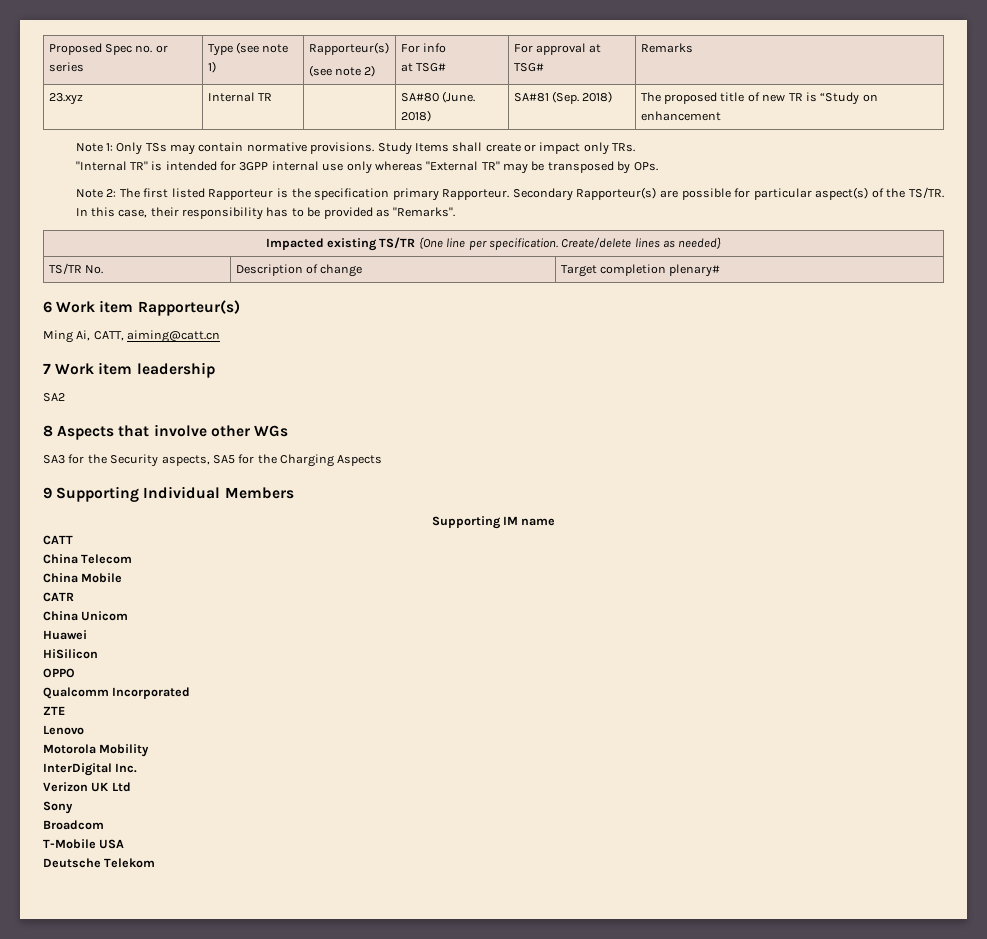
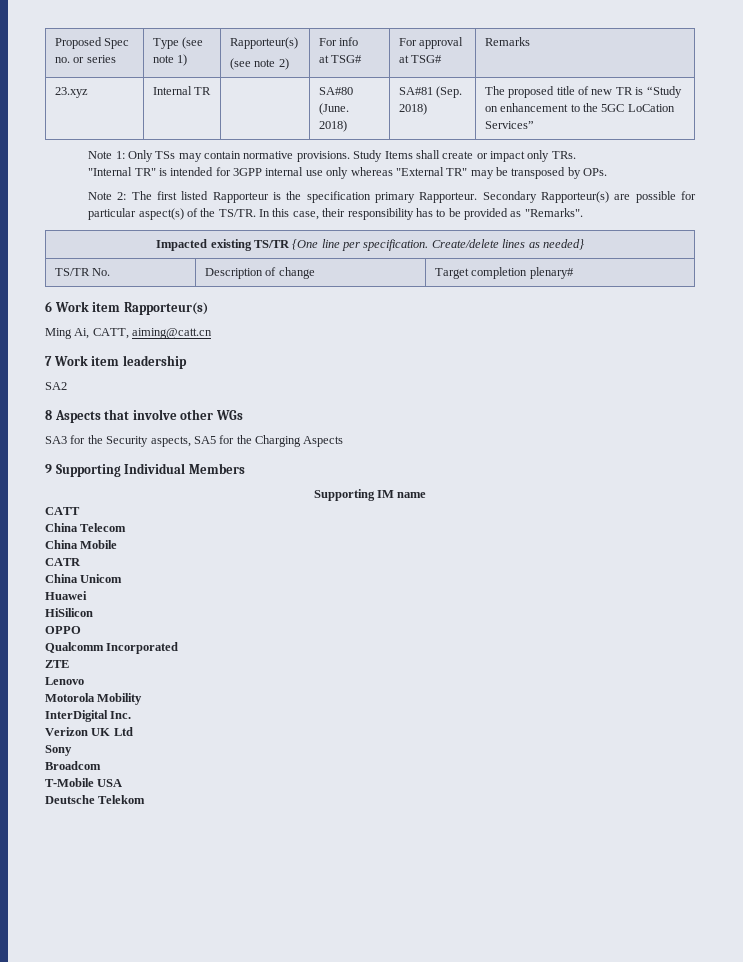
- 23.xyz | Internal TR | | SA#80 (June. 2018) | SA#81 (Sep. 2018) | The proposed title of new TR is “Study on enhancement
+ 23.xyz | Internal TR | | SA#80 (June. 2018) | SA#81 (Sep. 2018) | The proposed title of new TR is “Study on enhancement to the 5GC LoCation Services”

